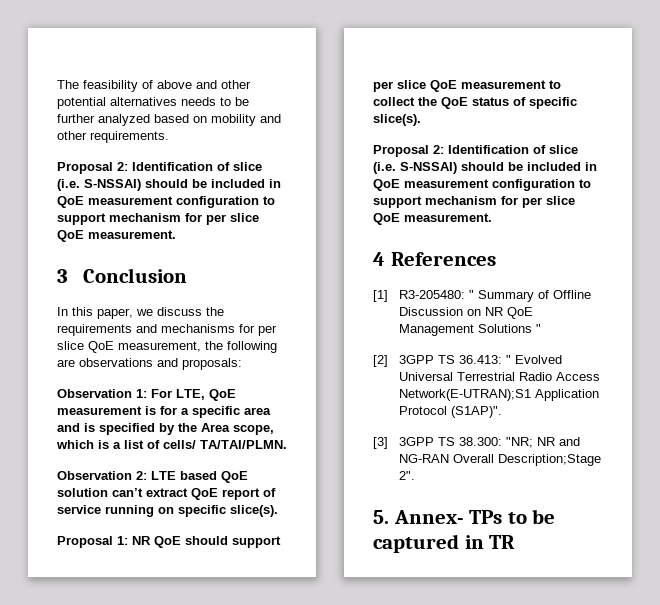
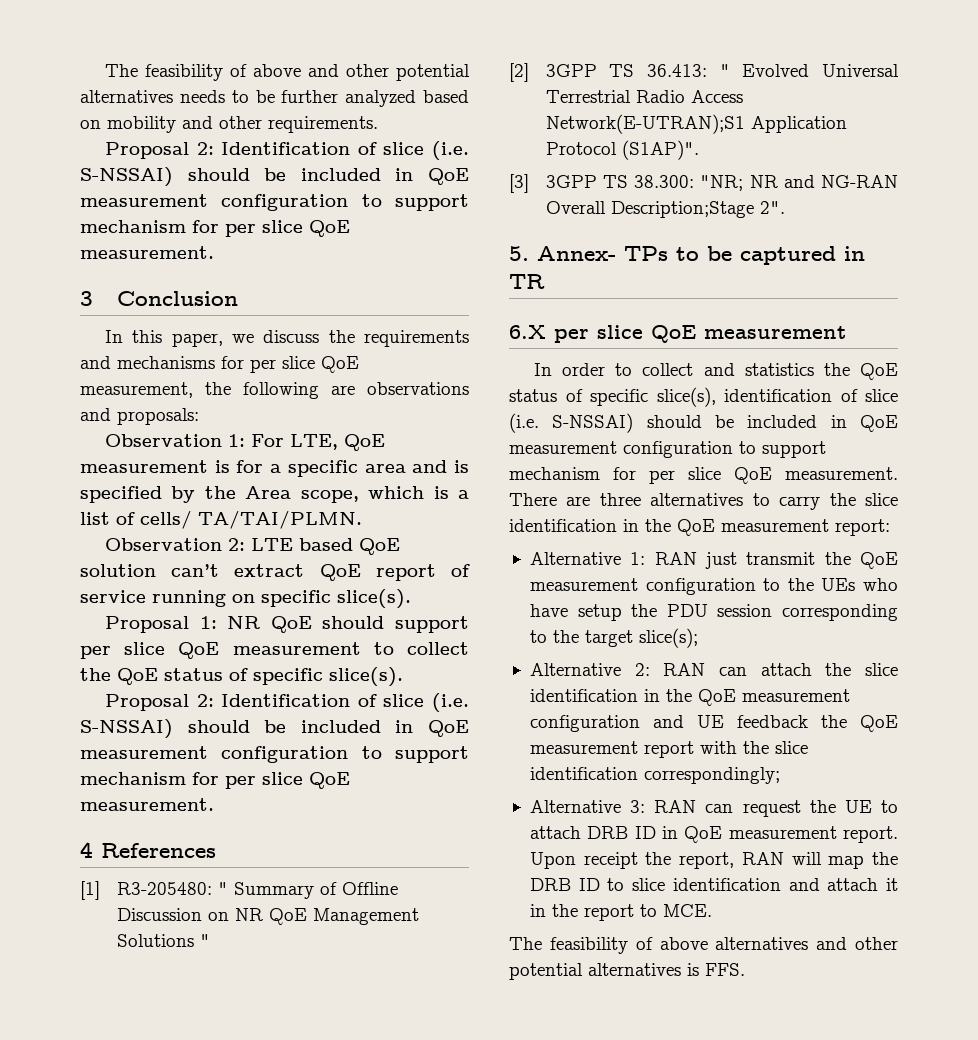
+ 6.X per slice QoE measurement
+ In order to collect and statistics the QoE status of specific slice(s), identification of slice (i.e. S-NSSAI) should be included in QoE measurement configuration to support mechanism for per slice QoE measurement. There are three alternatives to carry the slice identification in the QoE measurement report:
+ Alternative 1: RAN just transmit the QoE measurement configuration to the UEs who have setup the PDU session corresponding to the target slice(s);
+ Alternative 2: RAN can attach the slice identification in the QoE measurement configuration and UE feedback the QoE measurement report with the slice identification correspondingly;
+ Alternative 3: RAN can request the UE to attach DRB ID in QoE measurement report. Upon receipt the report, RAN will map the DRB ID to slice identification and attach it in the report to MCE.
+ The feasibility of above alternatives and other potential alternatives is FFS.

